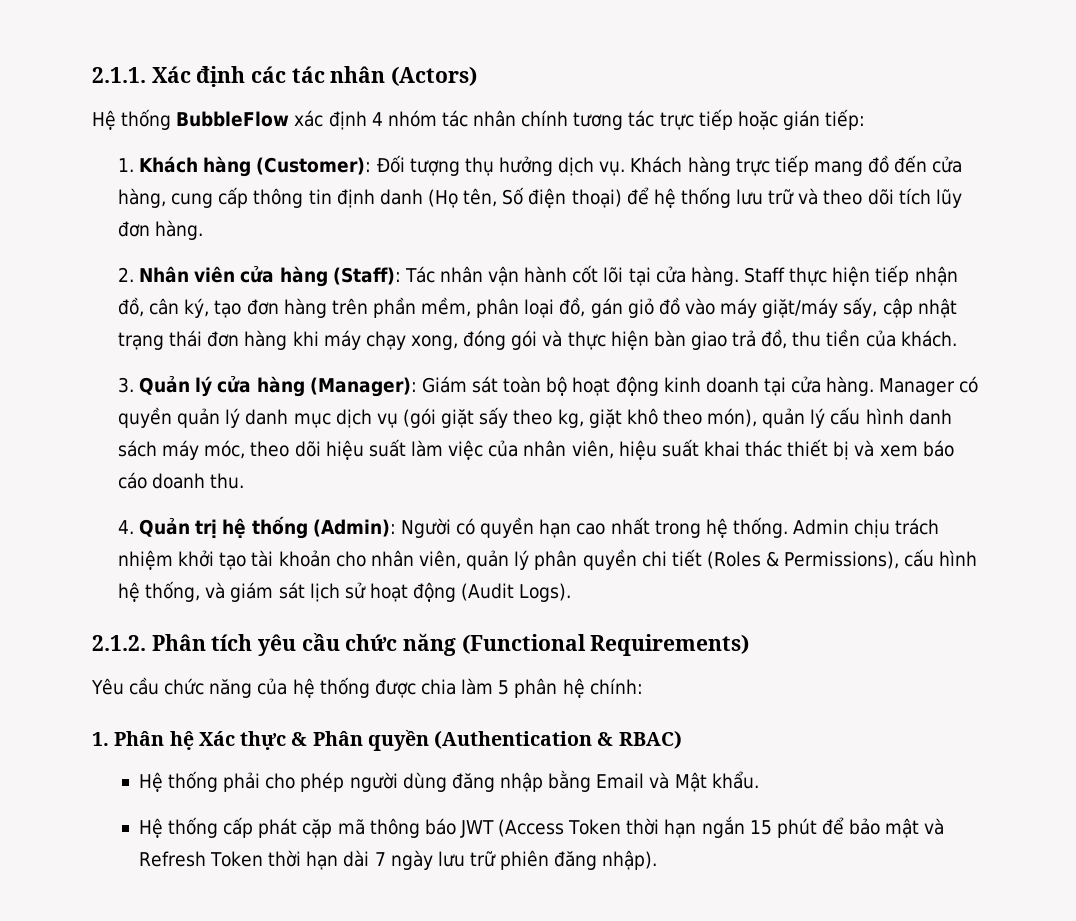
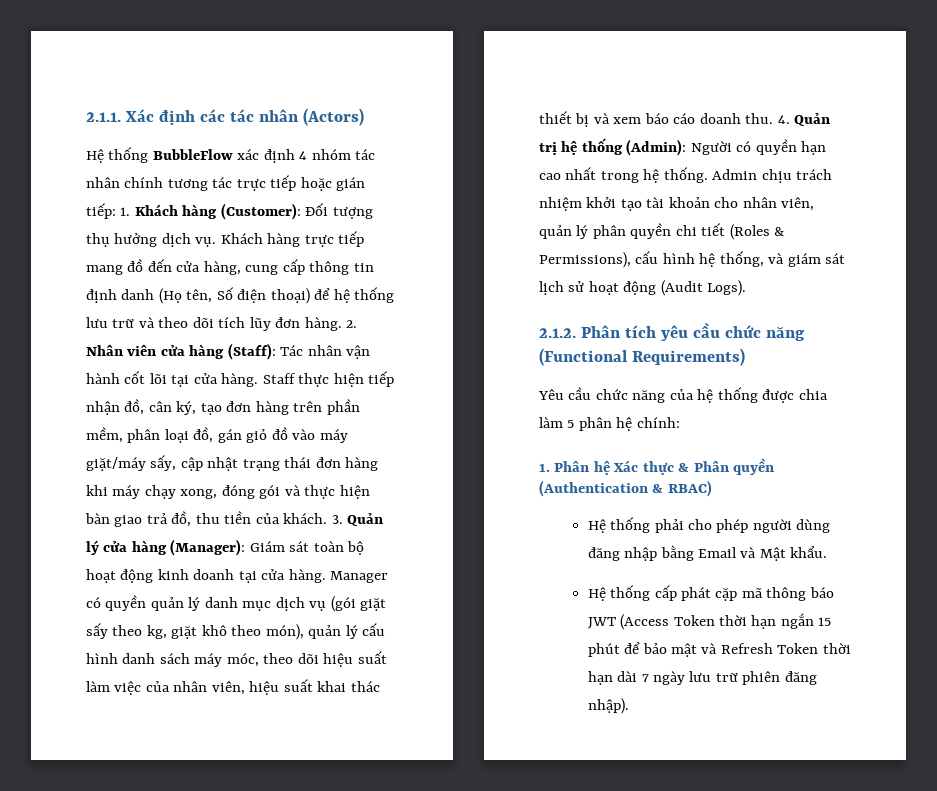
- Hệ thống BubbleFlow xác định 4 nhóm tác nhân chính tương tác trực tiếp hoặc gián tiếp:
- 1. Khách hàng (Customer): Đối tượng thụ hưởng dịch vụ.
+ Hệ thống BubbleFlow xác định 4 nhóm tác nhân chính tương tác trực tiếp hoặc gián tiếp: 1. Khách hàng (Customer): Đối tượng thụ hưởng dịch vụ.
- Khách hàng trực tiếp mang đồ đến cửa hàng, cung cấp thông tin định danh (Họ tên, Số điện thoại) để hệ thống lưu trữ và theo dõi tích lũy đơn hàng.
- 2. Nhân viên cửa hàng (Staff): Tác nhân vận hành cốt lõi tại cửa hàng.
+ Khách hàng trực tiếp mang đồ đến cửa hàng, cung cấp thông tin định danh (Họ tên, Số điện thoại) để hệ thống lưu trữ và theo dõi tích lũy đơn hàng. 2. Nhân viên cửa hàng (Staff): Tác nhân vận hành cốt lõi tại cửa hàng.
- Staff thực hiện tiếp nhận đồ, cân ký, tạo đơn hàng trên phần mềm, phân loại đồ, gán giỏ đồ vào máy giặt/máy sấy, cập nhật trạng thái đơn hàng khi máy chạy xong, đóng gói và thực hiện bàn giao trả đồ, thu tiền của khách.
- 3. Quản lý cửa hàng (Manager):
+ Staff thực hiện tiếp nhận đồ, cân ký, tạo đơn hàng trên phần mềm, phân loại đồ, gán giỏ đồ vào máy giặt/máy sấy, cập nhật trạng thái đơn hàng khi máy chạy xong, đóng gói và thực hiện bàn giao trả đồ, thu tiền của khách. 3. Quản lý cửa hàng (Manager):
- Manager có quyền quản lý danh mục dịch vụ (gói giặt sấy theo kg, giặt khô theo món), quản lý cấu hình danh sách máy móc, theo dõi hiệu suất làm việc của nhân viên, hiệu suất khai thác thiết bị và xem báo cáo doanh thu.
- 4. Quản trị hệ thống (Admin):
+ Manager có quyền quản lý danh mục dịch vụ (gói giặt sấy theo kg, giặt khô theo món), quản lý cấu hình danh sách máy móc, theo dõi hiệu suất làm việc của nhân viên, hiệu suất khai thác thiết bị và xem báo cáo doanh thu. 4. Quản trị hệ thống (Admin):

